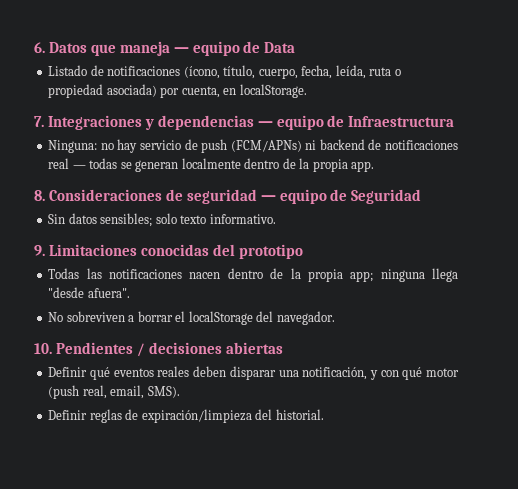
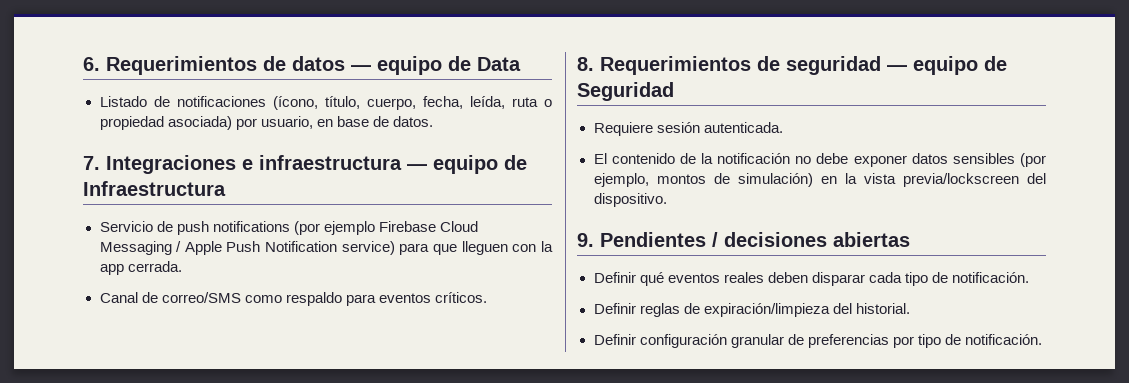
- 6. Datos que maneja — equipo de Data
+ 6. Requerimientos de datos — equipo de Data
- Listado de notificaciones (ícono, título, cuerpo, fecha, leída, ruta o propiedad asociada) por cuenta, en localStorage.
+ Listado de notificaciones (ícono, título, cuerpo, fecha, leída, ruta o propiedad asociada) por usuario, en base de datos.
- 7. Integraciones y dependencias — equipo de Infraestructura
+ 7. Integraciones e infraestructura — equipo de Infraestructura
- Ninguna: no hay servicio de push (FCM/APNs) ni backend de notificaciones real — todas se generan localmente dentro de la propia app.
+ Servicio de push notifications (por ejemplo Firebase Cloud Messaging / Apple Push Notification service) para que lleguen con la app cerrada.
+ Canal de correo/SMS como respaldo para eventos críticos.
- 8. Consideraciones de seguridad — equipo de Seguridad
+ 8. Requerimientos de seguridad — equipo de Seguridad
- Sin datos sensibles; solo texto informativo.
- 9. Limitaciones conocidas del prototipo
- Todas las notificaciones nacen dentro de la propia app; ninguna llega "desde afuera".
- No sobreviven a borrar el localStorage del navegador.
- 10. Pendientes / decisiones abiertas
+ Requiere sesión autenticada.
+ El contenido de la notificación no debe exponer datos sensibles (por ejemplo, montos de simulación) en la vista previa/lockscreen del dispositivo.
+ 9. Pendientes / decisiones abiertas
- Definir qué eventos reales deben disparar una notificación, y con qué motor (push real, email, SMS).
+ Definir qué eventos reales deben disparar cada tipo de notificación.
+ Definir configuración granular de preferencias por tipo de notificación.

